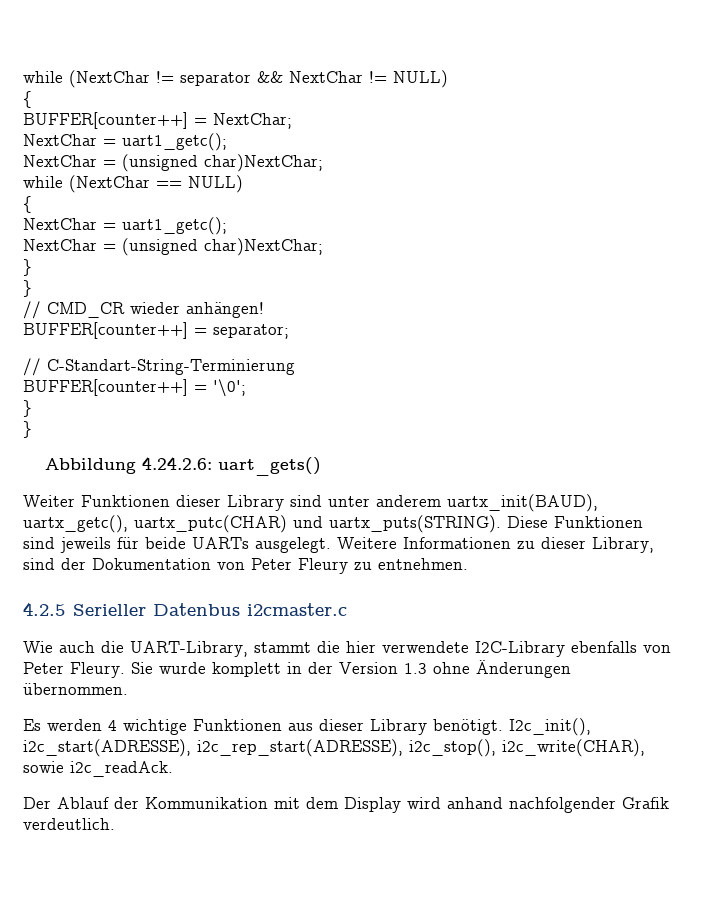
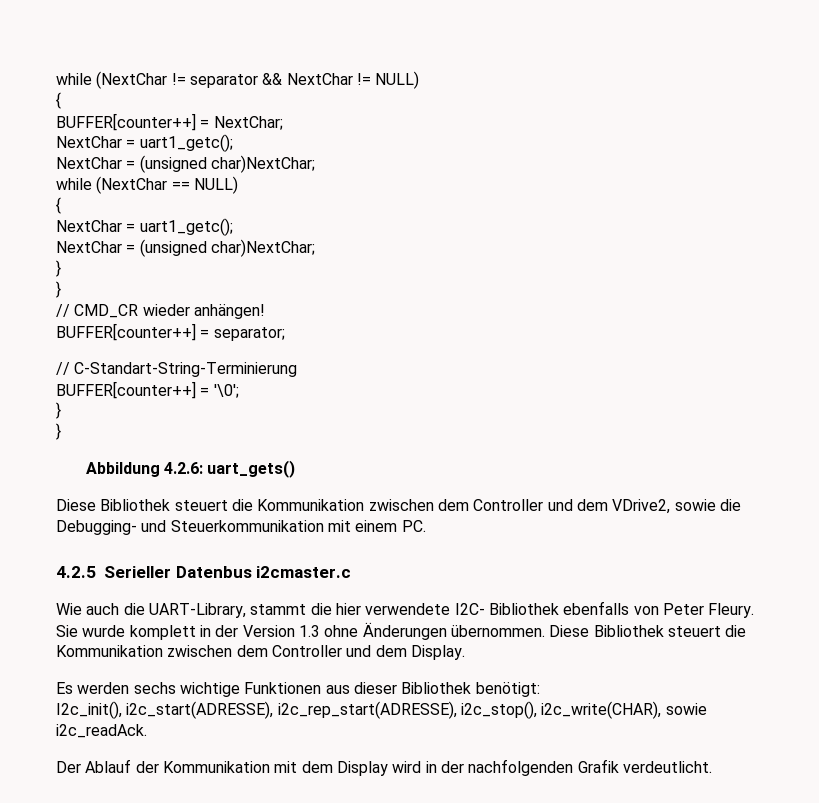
- Abbildung 4.24.2.6: uart_gets()
+ Abbildung 4.2.6: uart_gets()
- Weiter Funktionen dieser Library sind unter anderem uartx_init(BAUD), uartx_getc(), uartx_putc(CHAR) und uartx_puts(STRING). Diese Funktionen sind jeweils für beide UARTs ausgelegt. Weitere Informationen zu dieser Library, sind der Dokumentation von Peter Fleury zu entnehmen.
+ Diese Bibliothek steuert die Kommunikation zwischen dem Controller und dem VDrive2, sowie die Debugging- und Steuerkommunikation mit einem PC.
- Wie auch die UART-Library, stammt die hier verwendete I2C-Library ebenfalls von Peter Fleury.
+ Wie auch die UART-Library, stammt die hier verwendete I2C- Bibliothek ebenfalls von Peter Fleury.
+ Diese Bibliothek steuert die Kommunikation zwischen dem Controller und dem Display.
- Es werden 4 wichtige Funktionen aus dieser Library benötigt. I2c_init(), i2c_start(ADRESSE), i2c_rep_start(ADRESSE), i2c_stop(), i2c_write(CHAR), sowie i2c_readAck.
+ Es werden sechs wichtige Funktionen aus dieser Bibliothek benötigt:
+ I2c_init(), i2c_start(ADRESSE), i2c_rep_start(ADRESSE), i2c_stop(), i2c_write(CHAR), sowie i2c_readAck.
- Der Ablauf der Kommunikation mit dem Display wird anhand nachfolgender Grafik verdeutlich.
+ Der Ablauf der Kommunikation mit dem Display wird in der nachfolgenden Grafik verdeutlicht.

